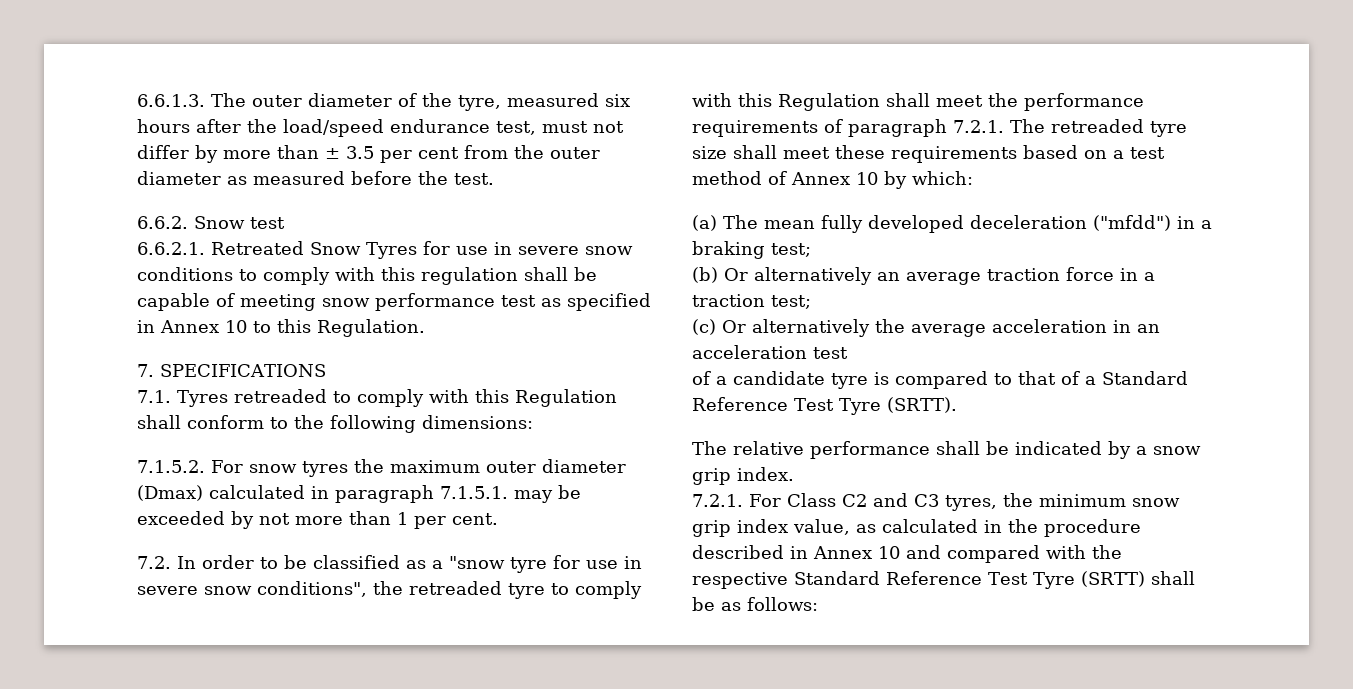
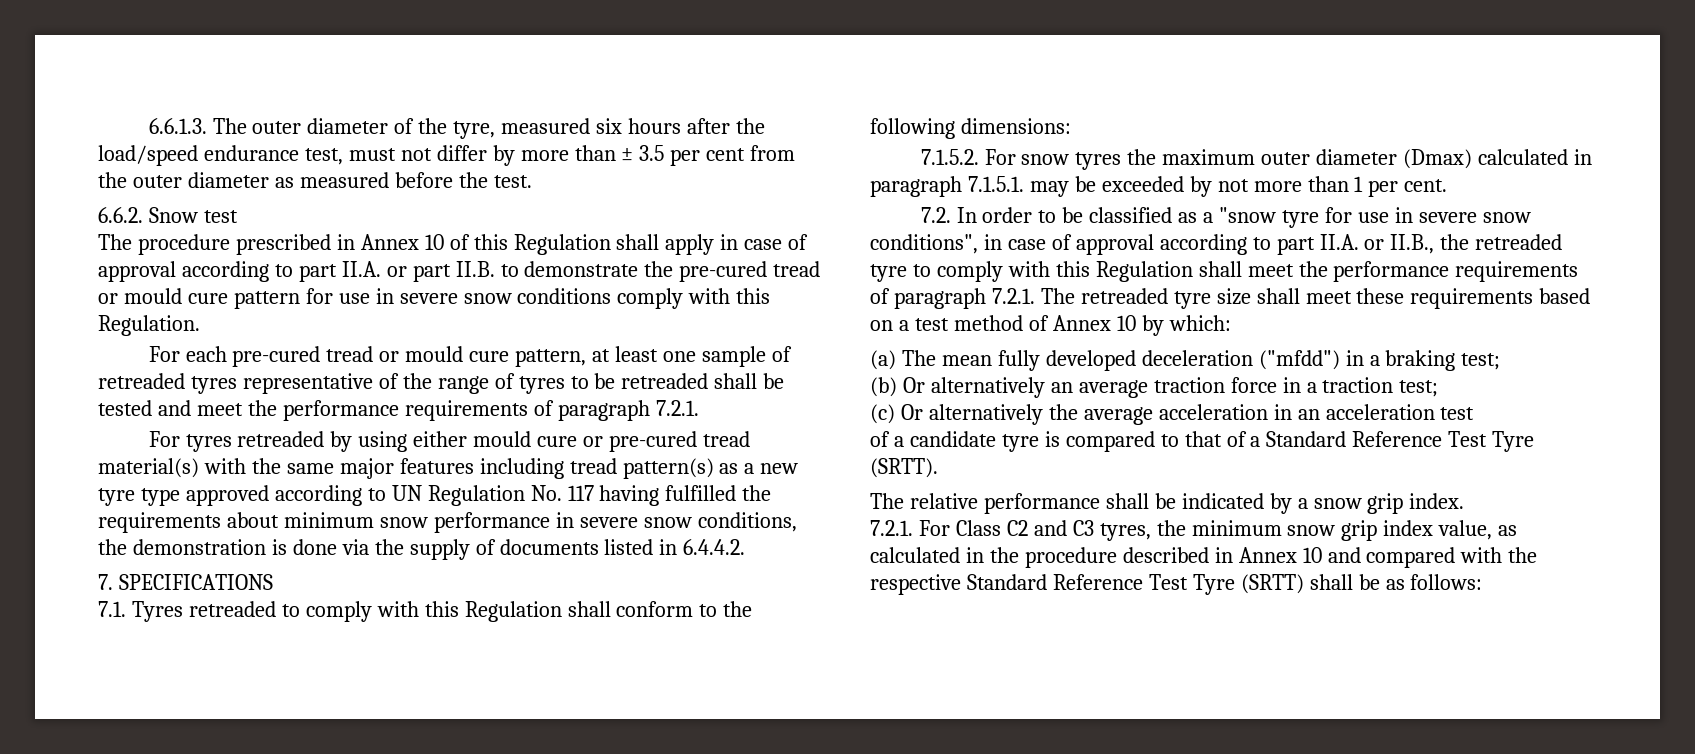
- 6.6.2.1. Retreated Snow Tyres for use in severe snow conditions to comply with this regulation shall be capable of meeting snow performance test as specified in Annex 10 to this Regulation.
+ The procedure prescribed in Annex 10 of this Regulation shall apply in case of approval according to part II.A. or part II.B. to demonstrate the pre-cured tread or mould cure pattern for use in severe snow conditions comply with this Regulation.
+ For each pre-cured tread or mould cure pattern, at least one sample of retreaded tyres representative of the range of tyres to be retreaded shall be tested and meet the performance requirements of paragraph 7.2.1.
+ For tyres retreaded by using either mould cure or pre-cured tread material(s) with the same major features including tread pattern(s) as a new tyre type approved according to UN Regulation No. 117 having fulfilled the requirements about minimum snow performance in severe snow conditions, the demonstration is done via the supply of documents listed in 6.4.4.2.
- 7.2. In order to be classified as a "snow tyre for use in severe snow conditions", the retreaded tyre to comply with this Regulation shall meet the performance requirements of paragraph 7.2.1. The retreaded tyre size shall meet these requirements based on a test method of Annex 10 by which:
+ 7.2. In order to be classified as a "snow tyre for use in severe snow conditions", in case of approval according to part II.A. or II.B., the retreaded tyre to comply with this Regulation shall meet the performance requirements of paragraph 7.2.1. The retreaded tyre size shall meet these requirements based on a test method of Annex 10 by which:

